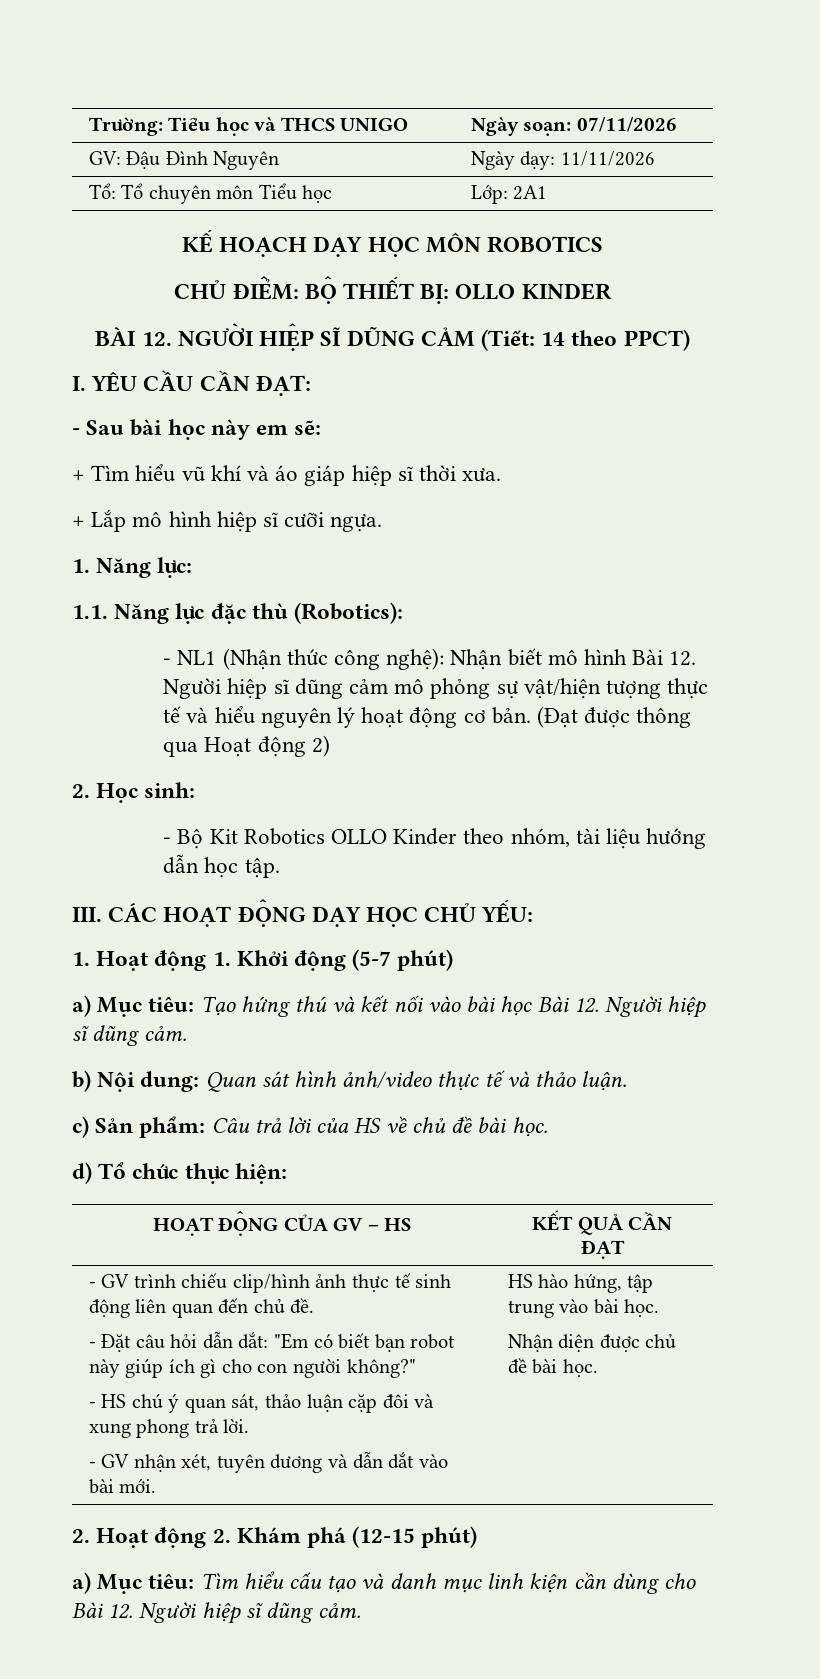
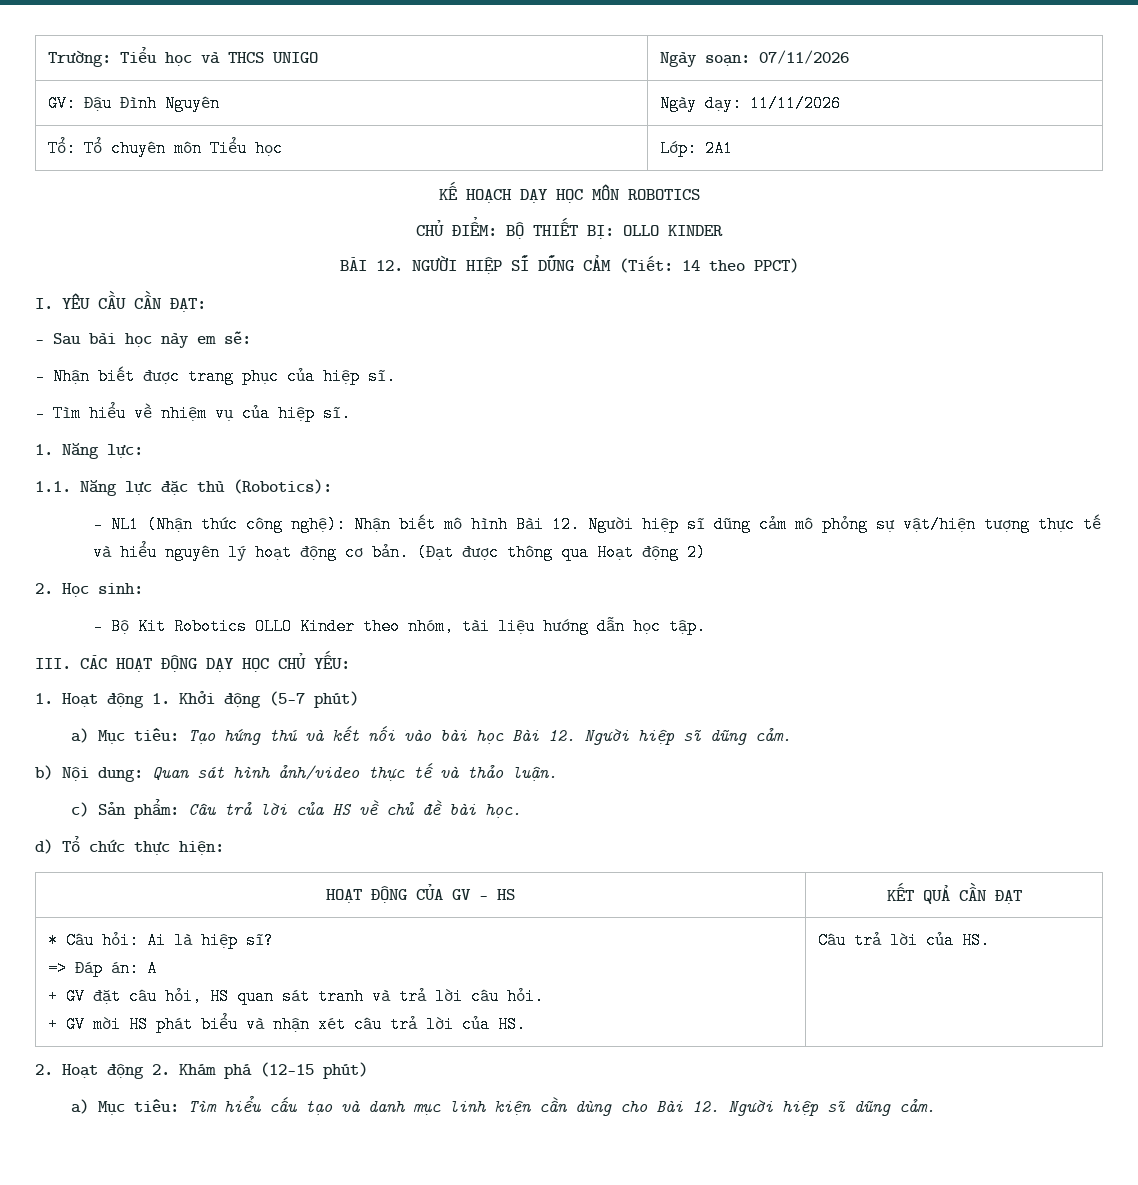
- + Tìm hiểu vũ khí và áo giáp hiệp sĩ thời xưa.
- + Lắp mô hình hiệp sĩ cưỡi ngựa.
+ - Nhận biết được trang phục của hiệp sĩ.
+ - Tìm hiểu về nhiệm vụ của hiệp sĩ.
- - GV trình chiếu clip/hình ảnh thực tế sinh động liên quan đến chủ đề.
- - Đặt câu hỏi dẫn dắt: "Em có biết bạn robot này giúp ích gì cho con người không?"
- - HS chú ý quan sát, thảo luận cặp đôi và xung phong trả lời.
- - GV nhận xét, tuyên dương và dẫn dắt vào bài mới. | HS hào hứng, tập trung vào bài học.
- Nhận diện được chủ đề bài học.
+ * Câu hỏi: Ai là hiệp sĩ?
+ => Đáp án: A
+ + GV đặt câu hỏi, HS quan sát tranh và trả lời câu hỏi.
+ + GV mời HS phát biểu và nhận xét câu trả lời của HS. | Câu trả lời của HS.

